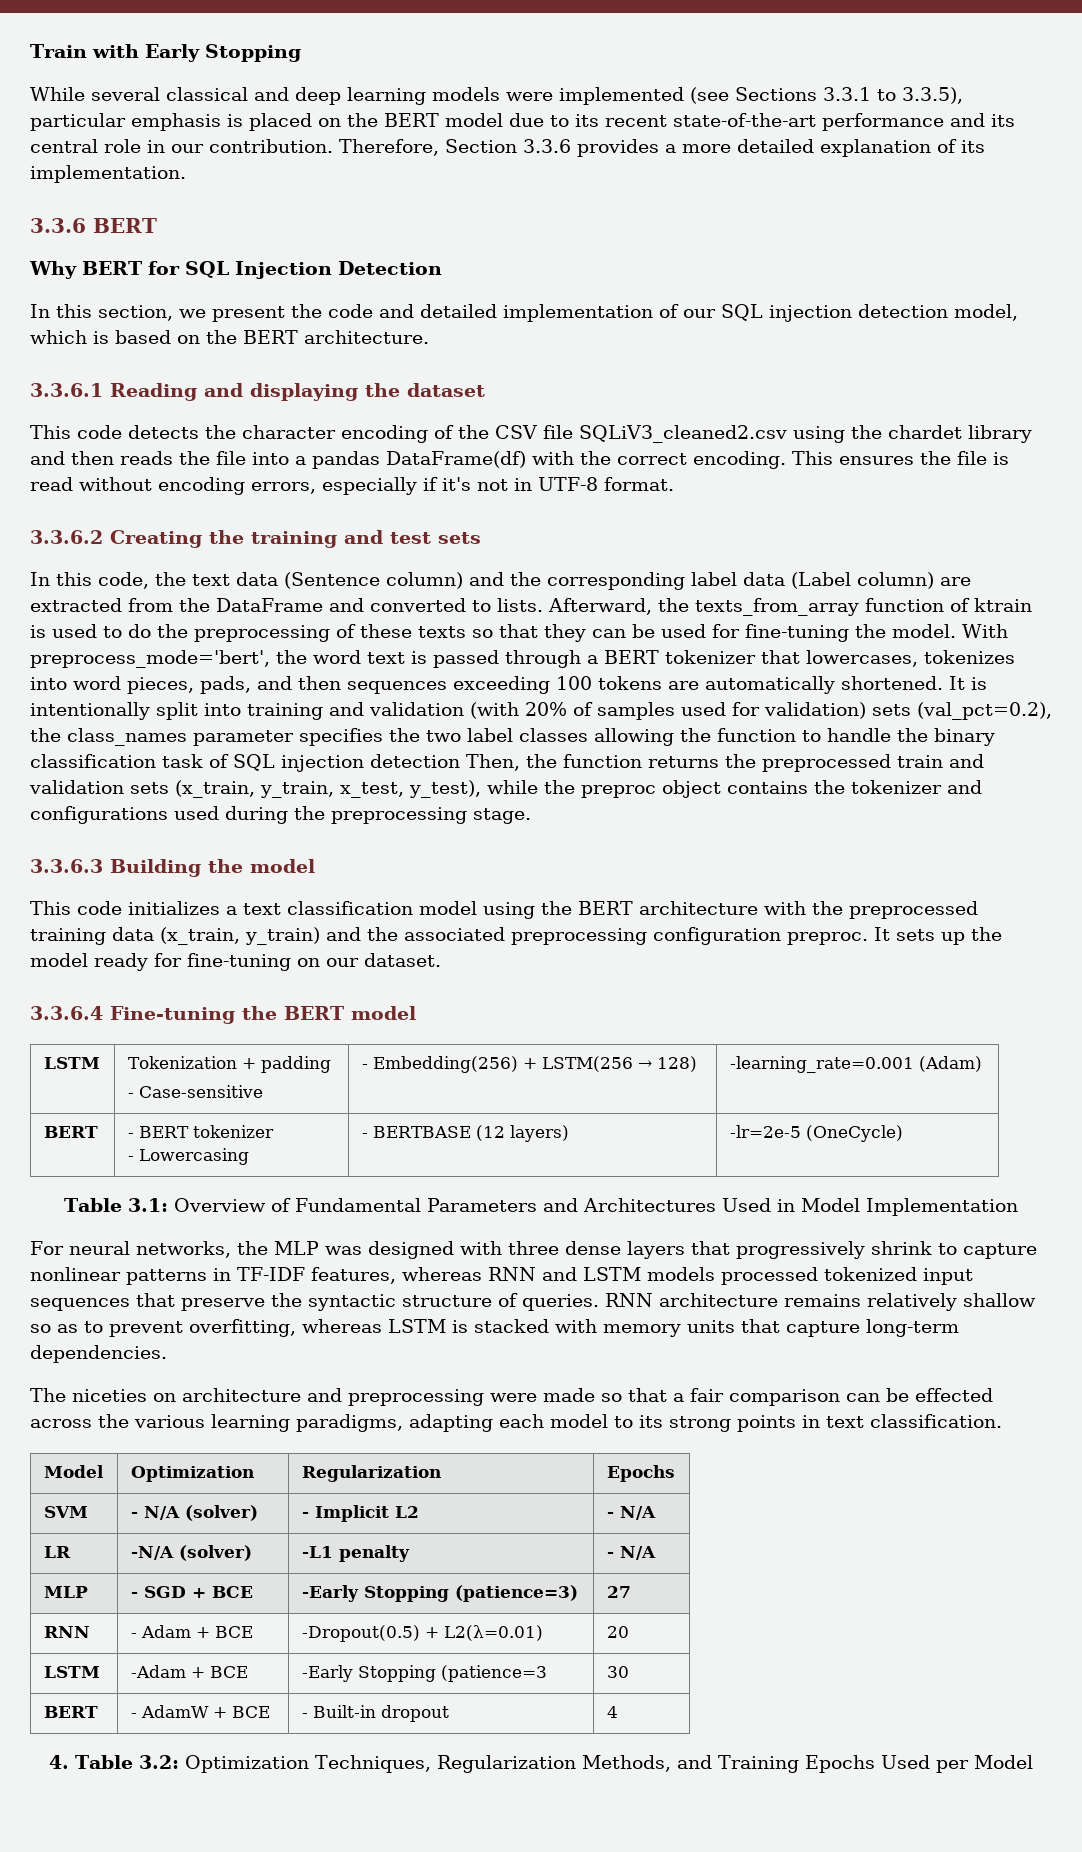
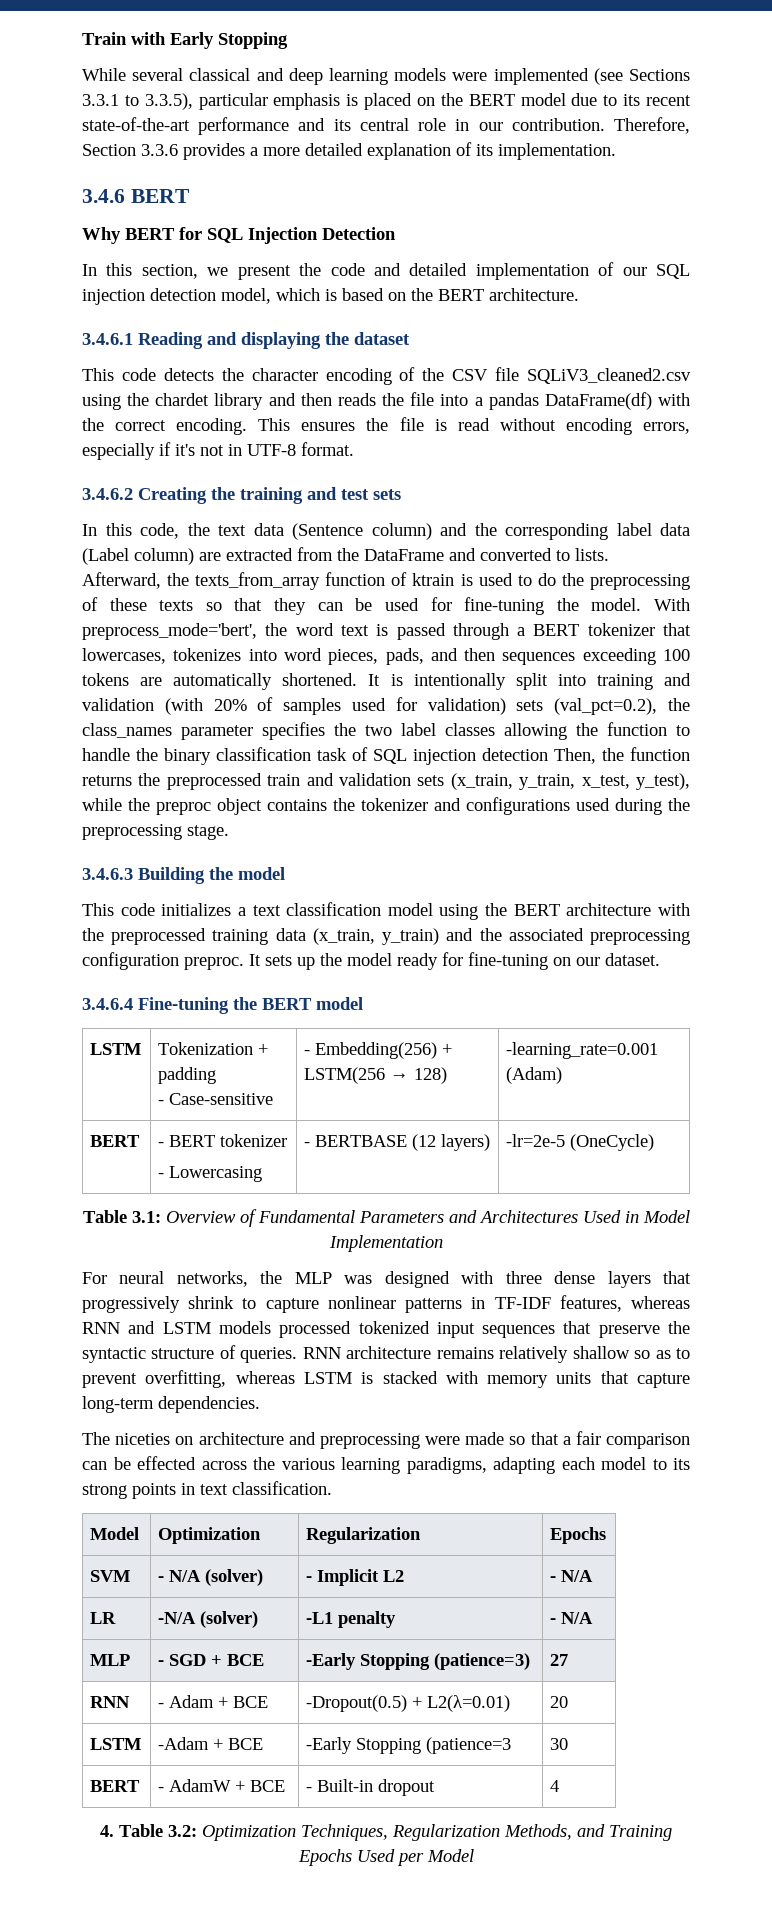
- 3.3.6 BERT
+ 3.4.6 BERT
- 3.3.6.1 Reading and displaying the dataset
+ 3.4.6.1 Reading and displaying the dataset
- 3.3.6.2 Creating the training and test sets
+ 3.4.6.2 Creating the training and test sets
- 3.3.6.3 Building the model
+ 3.4.6.3 Building the model
- 3.3.6.4 Fine-tuning the BERT model
+ 3.4.6.4 Fine-tuning the BERT model

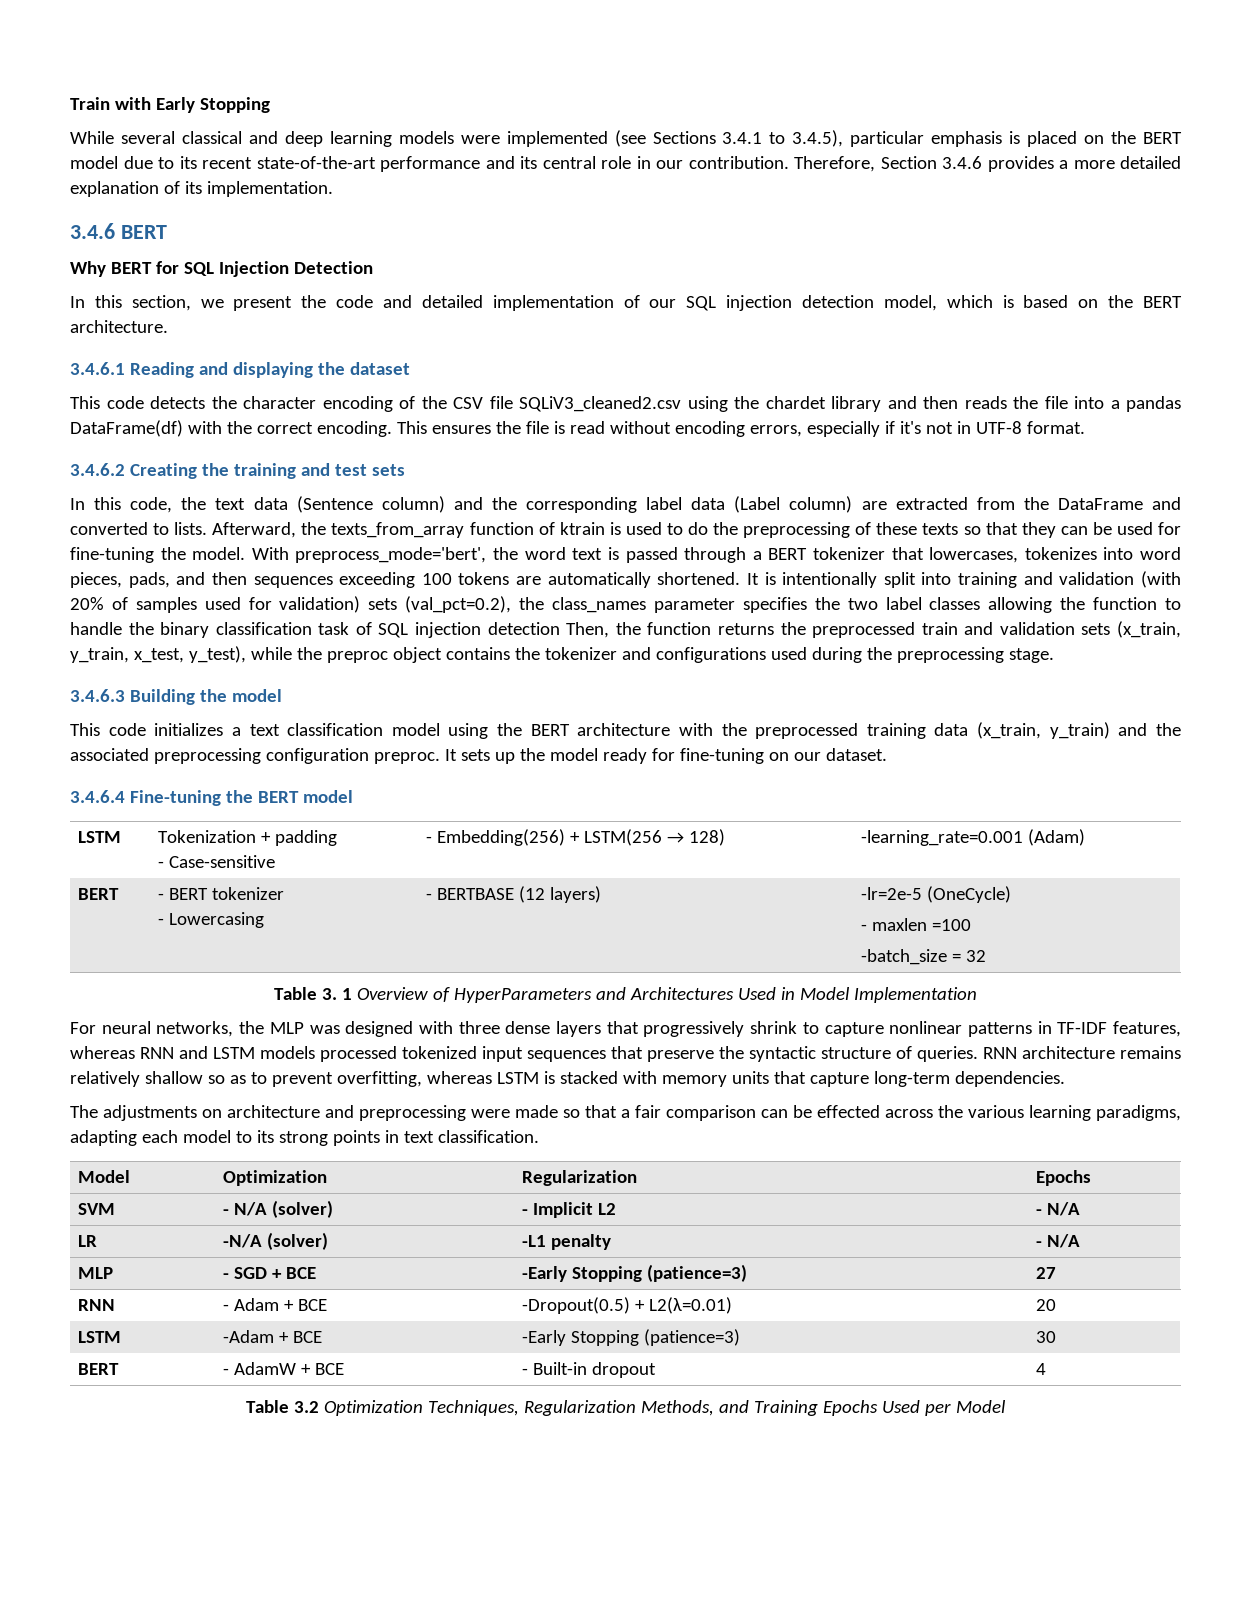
- While several classical and deep learning models were implemented (see Sections 3.3.1 to 3.3.5), particular emphasis is placed on the BERT model due to its recent state-of-the-art performance and its central role in our contribution.
+ While several classical and deep learning models were implemented (see Sections 3.4.1 to 3.4.5), particular emphasis is placed on the BERT model due to its recent state-of-the-art performance and its central role in our contribution.
- Therefore, Section 3.3.6 provides a more detailed explanation of its implementation.
+ Therefore, Section 3.4.6 provides a more detailed explanation of its implementation.
  BERT | - BERT tokenizer
  - Lowercasing | - BERTBASE (12 layers) | -lr=2e-5 (OneCycle)
- Table 3.1: Overview of Fundamental Parameters and Architectures Used in Model Implementation
+ - maxlen =100
+ -batch_size = 32
+ Table 3. 1 Overview of HyperParameters and Architectures Used in Model Implementation
- The niceties on architecture and preprocessing were made so that a fair comparison can be effected across the various learning paradigms, adapting each model to its strong points in text classification.
+ The adjustments on architecture and preprocessing were made so that a fair comparison can be effected across the various learning paradigms, adapting each model to its strong points in text classification.
- LSTM | -Adam + BCE | -Early Stopping (patience=3 | 30
+ LSTM | -Adam + BCE | -Early Stopping (patience=3) | 30
- 4. Table 3.2: Optimization Techniques, Regularization Methods, and Training Epochs Used per Model
+ Table 3.2 Optimization Techniques, Regularization Methods, and Training Epochs Used per Model

